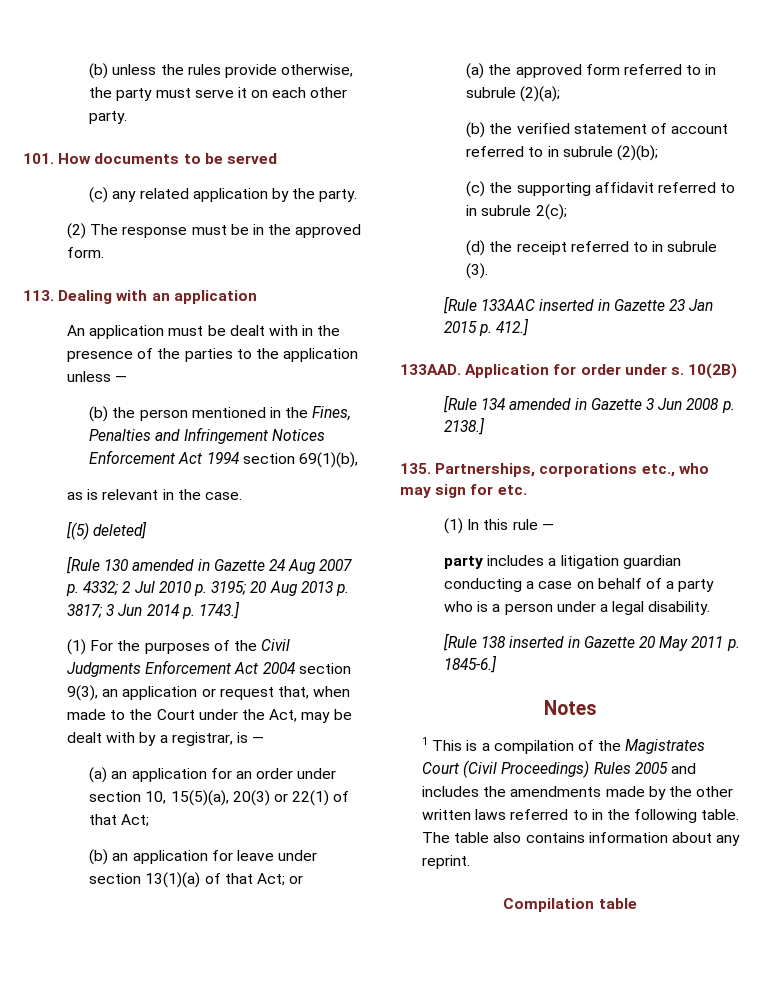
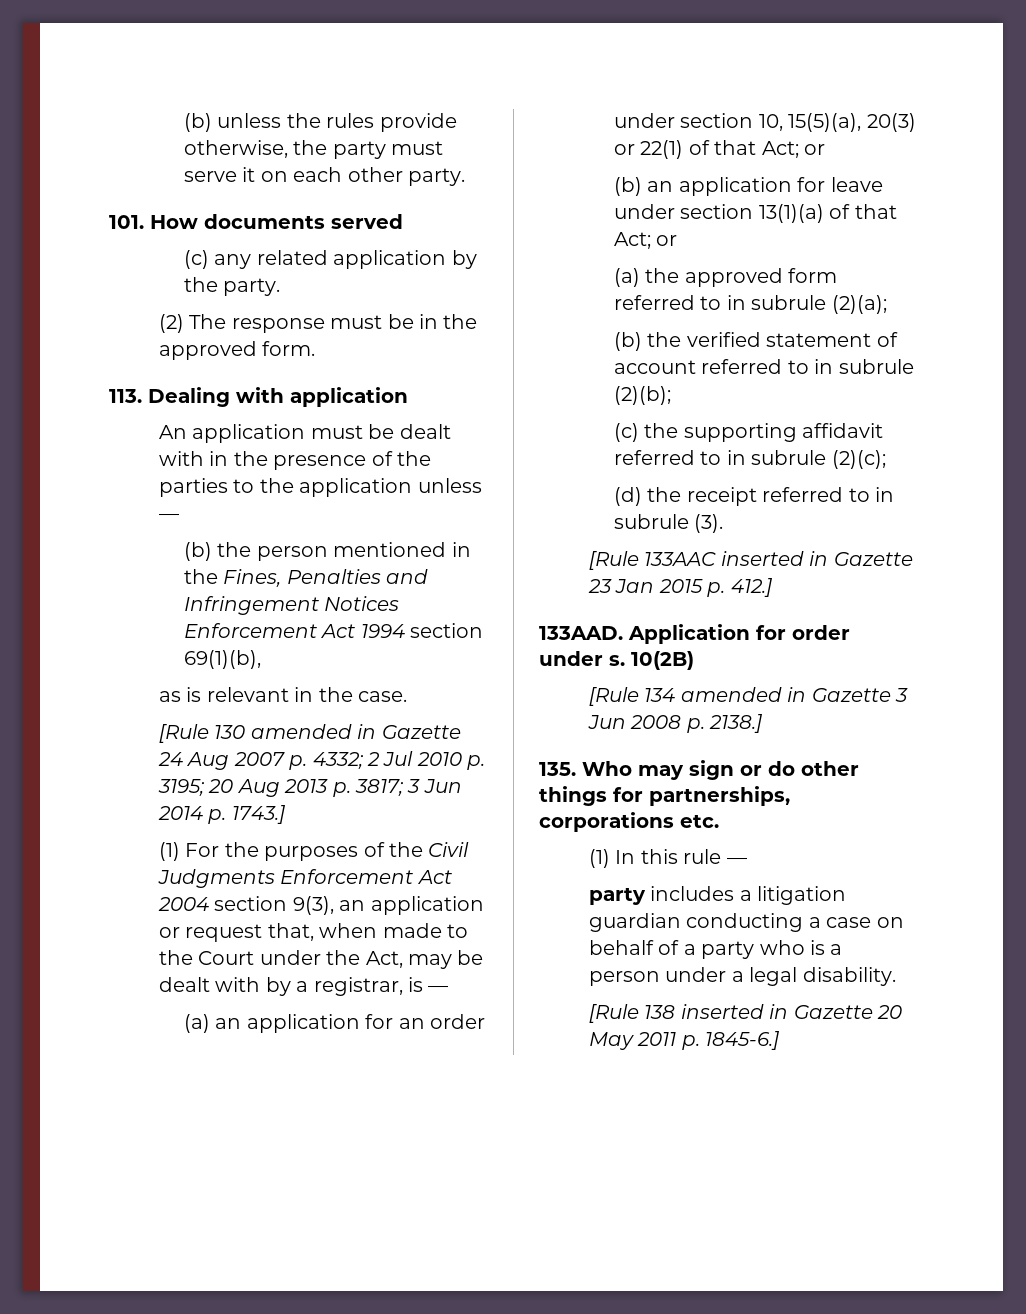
- 101. How documents to be served
+ 101. How documents served
- 113. Dealing with an application
+ 113. Dealing with application
- [(5) deleted]
- (a) an application for an order under section 10, 15(5)(a), 20(3) or 22(1) of that Act;
+ (a) an application for an order under section 10, 15(5)(a), 20(3) or 22(1) of that Act; or
- (c) the supporting affidavit referred to in subrule 2(c);
+ (c) the supporting affidavit referred to in subrule (2)(c);
- 135. Partnerships, corporations etc., who may sign for etc.
+ 135. Who may sign or do other things for partnerships, corporations etc.
- Notes
- 1 This is a compilation of the Magistrates Court (Civil Proceedings) Rules 2005 and includes the amendments made by the other written laws referred to in the following table. The table also contains information about any reprint.
- Compilation table

